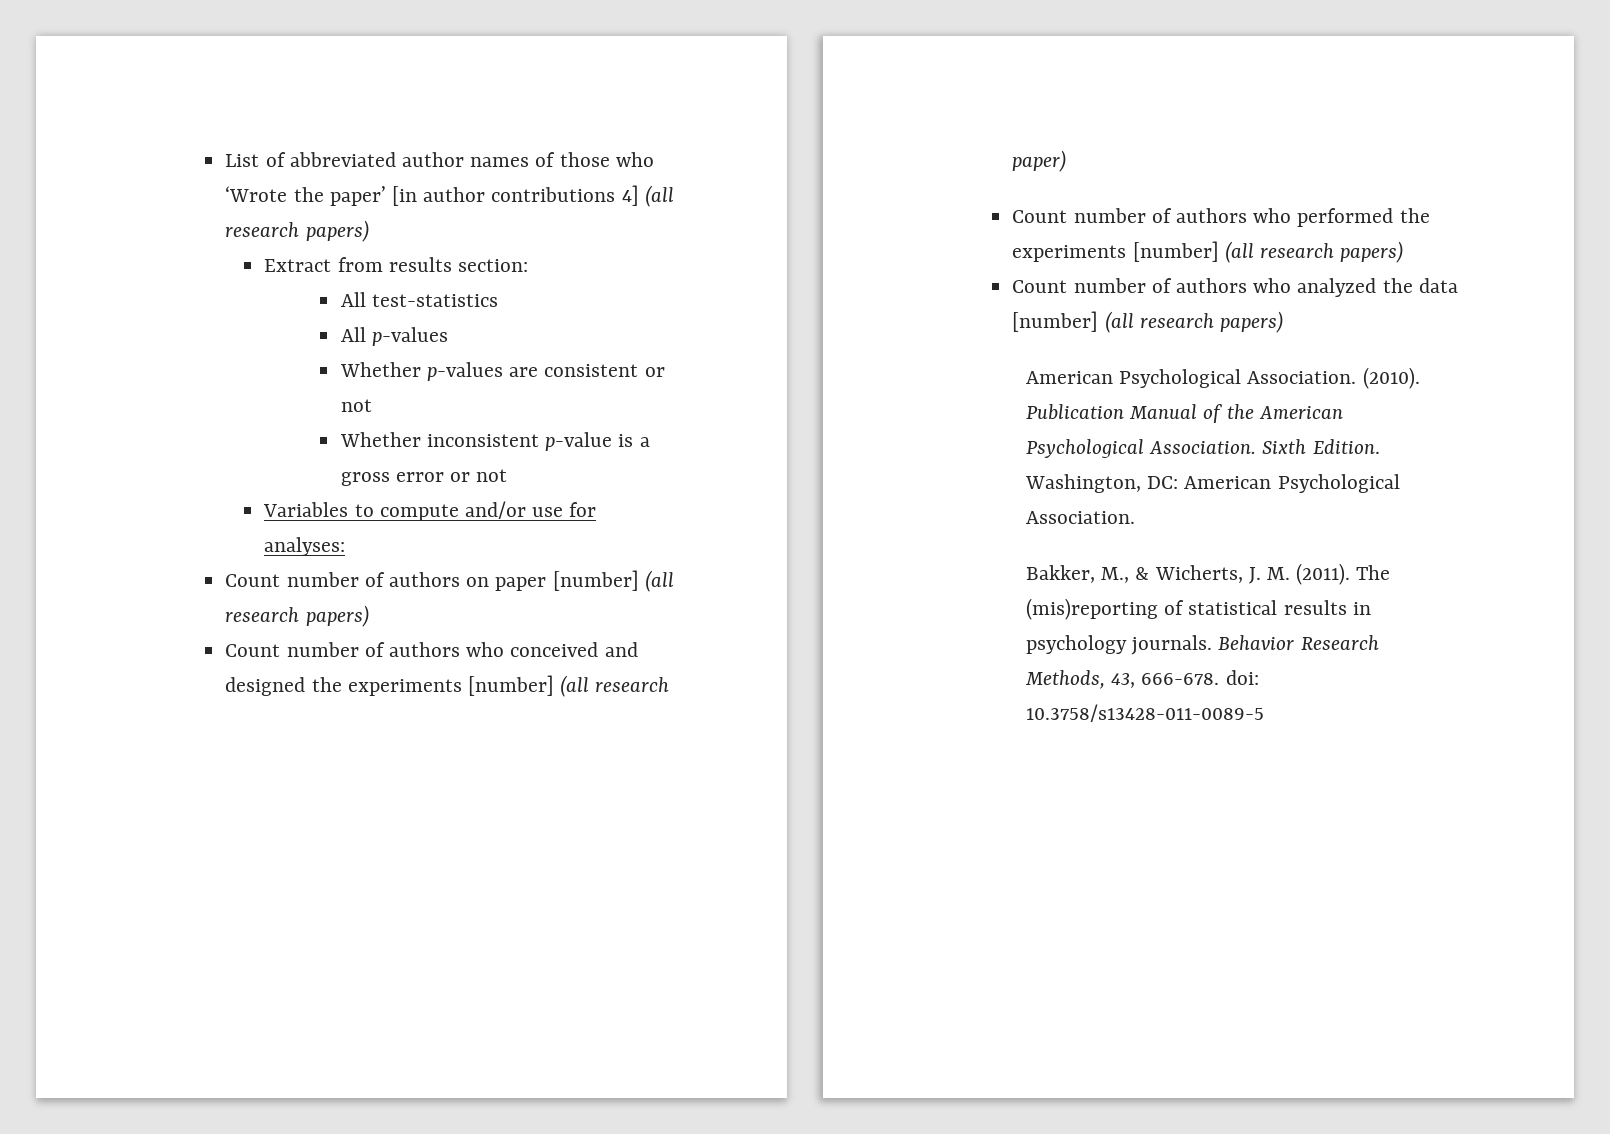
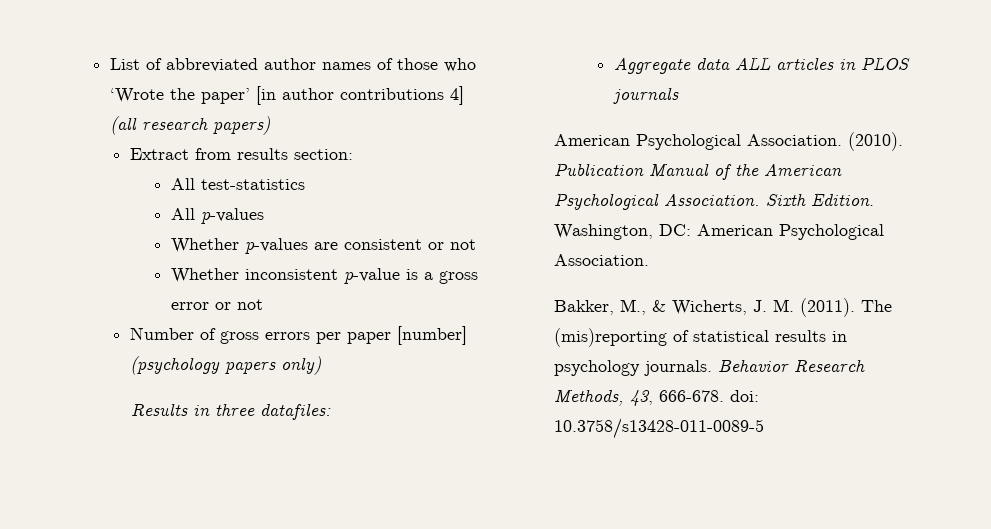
- Variables to compute and/or use for analyses:
- Count number of authors on paper [number] (all research papers)
- Count number of authors who conceived and designed the experiments [number] (all research paper)
- Count number of authors who performed the experiments [number] (all research papers)
- Count number of authors who analyzed the data [number] (all research papers)
+ Number of gross errors per paper [number] (psychology papers only)
+ Results in three datafiles:
+ Aggregate data ALL articles in PLOS journals

